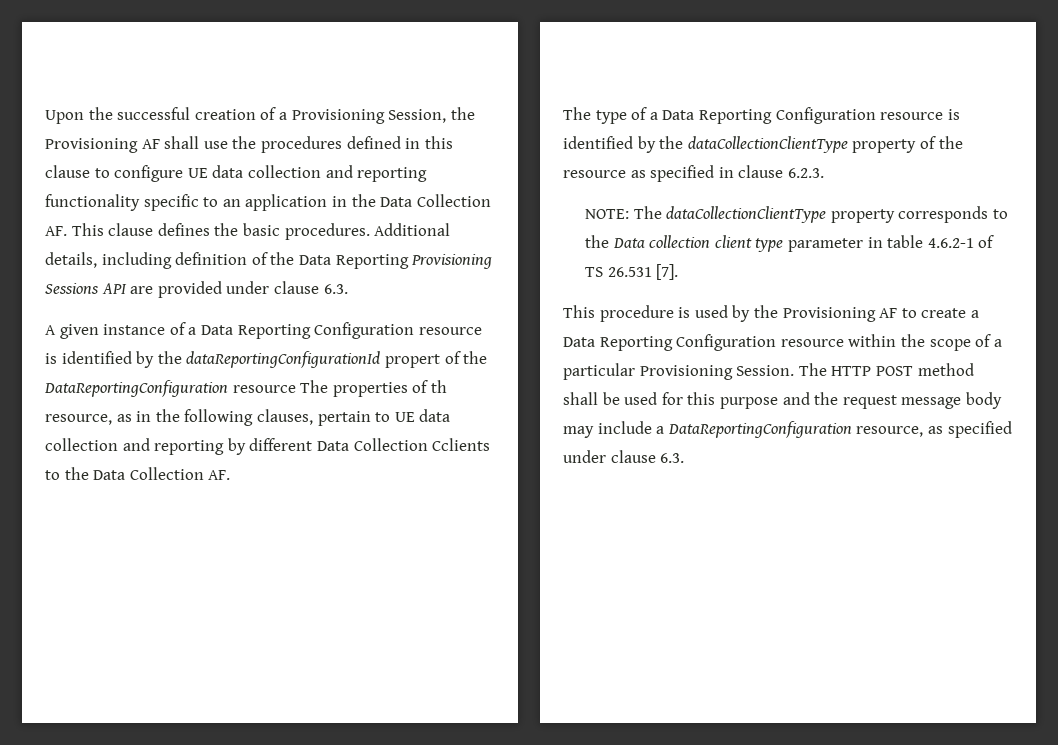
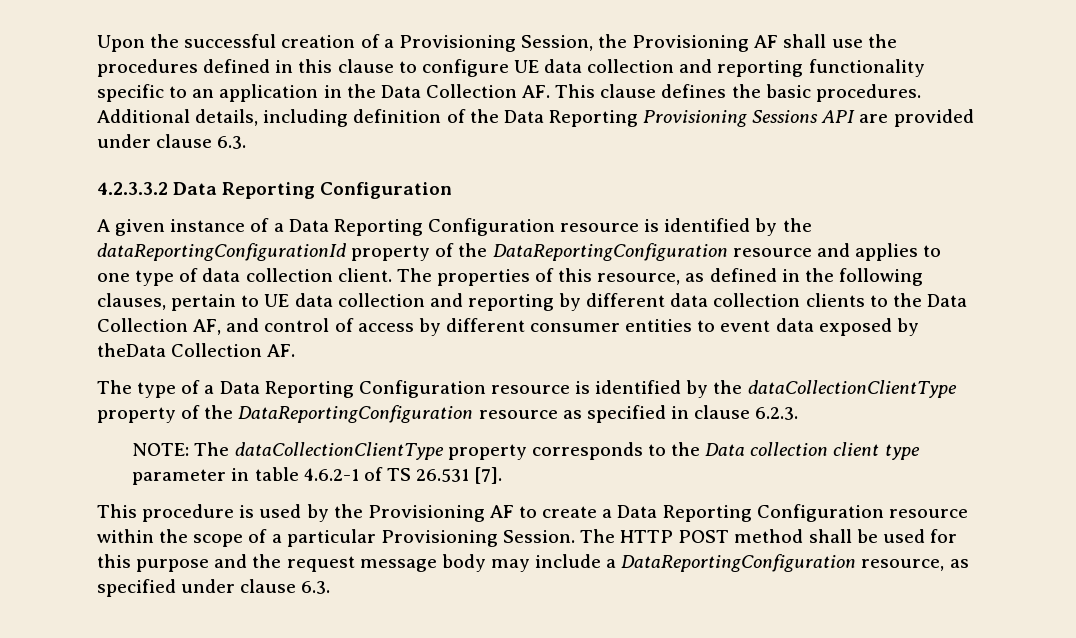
+ 4.2.3.3.2 Data Reporting Configuration
- A given instance of a Data Reporting Configuration resource is identified by the dataReportingConfigurationId propert of the DataReportingConfiguration resource The properties of th resource, as in the following clauses, pertain to UE data collection and reporting by different Data Collection Cclients to the Data Collection AF.
+ A given instance of a Data Reporting Configuration resource is identified by the dataReportingConfigurationId property of the DataReportingConfiguration resource and applies to one type of data collection client. The properties of this resource, as defined in the following clauses, pertain to UE data collection and reporting by different data collection clients to the Data Collection AF, and control of access by different consumer entities to event data exposed by theData Collection AF.
- The type of a Data Reporting Configuration resource is identified by the dataCollectionClientType property of the resource as specified in clause 6.2.3.
+ The type of a Data Reporting Configuration resource is identified by the dataCollectionClientType property of the DataReportingConfiguration resource as specified in clause 6.2.3.

